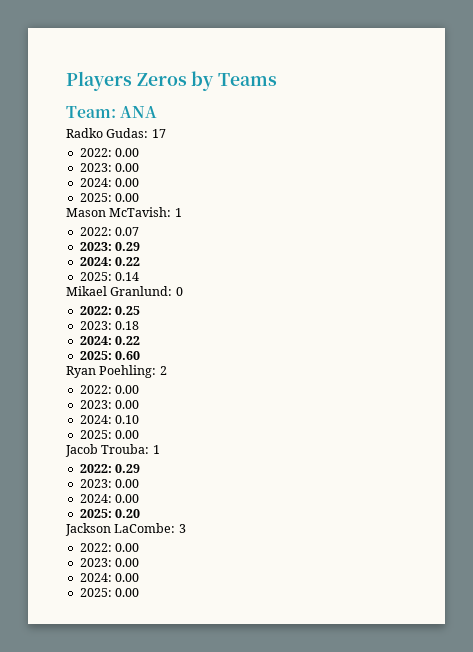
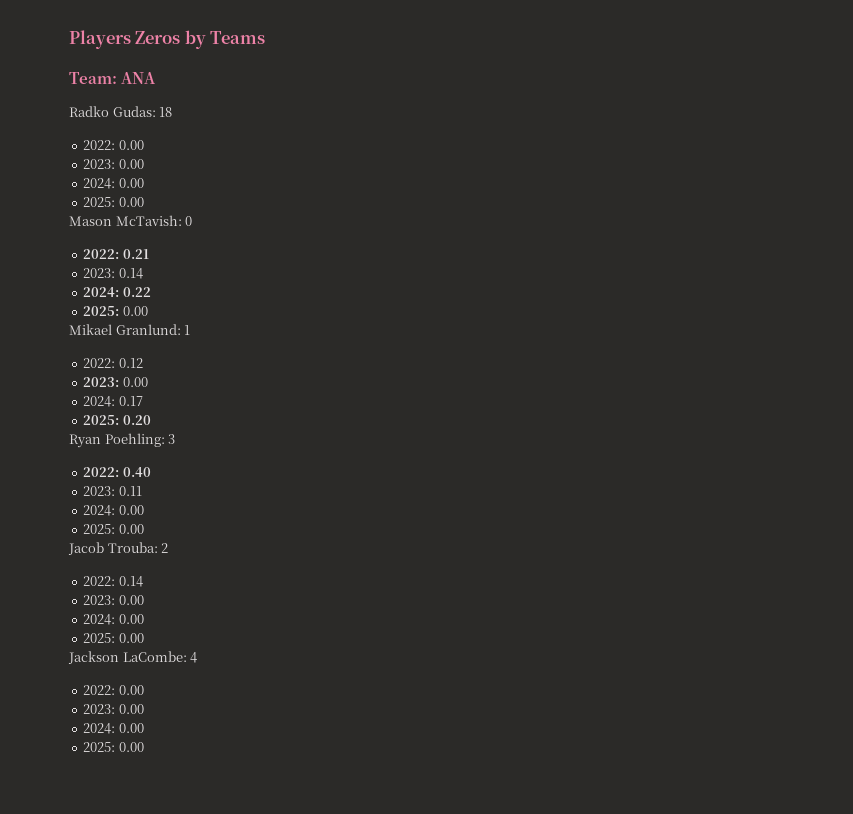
- Radko Gudas: 17
+ Radko Gudas: 18
- Mason McTavish: 1
- 2022: 0.07
- 2023: 0.29
+ Mason McTavish: 0
+ 2022: 0.21
+ 2023: 0.14
  2024: 0.22
- 2025: 0.14
+ 2025: 0.00
- Mikael Granlund: 0
- 2022: 0.25
- 2023: 0.18
- 2024: 0.22
- 2025: 0.60
- Ryan Poehling: 2
- 2022: 0.00
+ Mikael Granlund: 1
+ 2022: 0.12
  2023: 0.00
- 2024: 0.10
+ 2024: 0.17
+ 2025: 0.20
+ Ryan Poehling: 3
+ 2022: 0.40
+ 2023: 0.11
+ 2024: 0.00
- Jacob Trouba: 1
- 2022: 0.29
+ Jacob Trouba: 2
+ 2022: 0.14
  2023: 0.00
  2024: 0.00
- 2025: 0.20
+ 2025: 0.00
- Jackson LaCombe: 3
+ Jackson LaCombe: 4

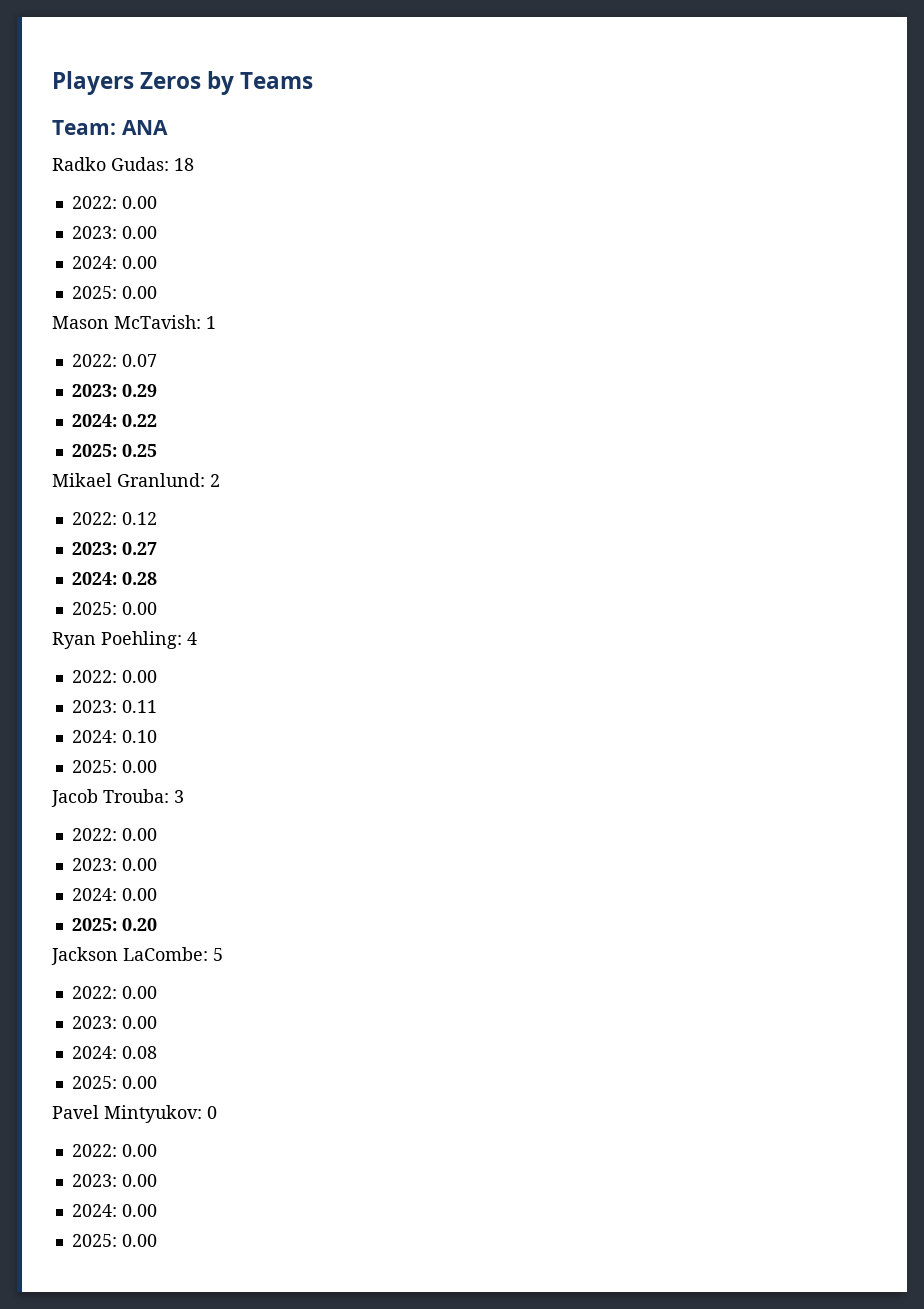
- Mason McTavish: 0
- 2022: 0.21
- 2023: 0.14
+ Mason McTavish: 1
+ 2022: 0.07
+ 2023: 0.29
  2024: 0.22
- 2025: 0.00
+ 2025: 0.25
- Mikael Granlund: 1
+ Mikael Granlund: 2
  2022: 0.12
- 2023: 0.00
- 2024: 0.17
- 2025: 0.20
+ 2023: 0.27
+ 2024: 0.28
+ 2025: 0.00
- Ryan Poehling: 3
- 2022: 0.40
+ Ryan Poehling: 4
+ 2022: 0.00
  2023: 0.11
- 2024: 0.00
+ 2024: 0.10
- Jacob Trouba: 2
- 2022: 0.14
+ Jacob Trouba: 3
+ 2022: 0.00
  2023: 0.00
  2024: 0.00
- 2025: 0.00
+ 2025: 0.20
- Jackson LaCombe: 4
+ Jackson LaCombe: 5
+ 2022: 0.00
+ 2023: 0.00
+ 2024: 0.08
+ 2025: 0.00
+ Pavel Mintyukov: 0

